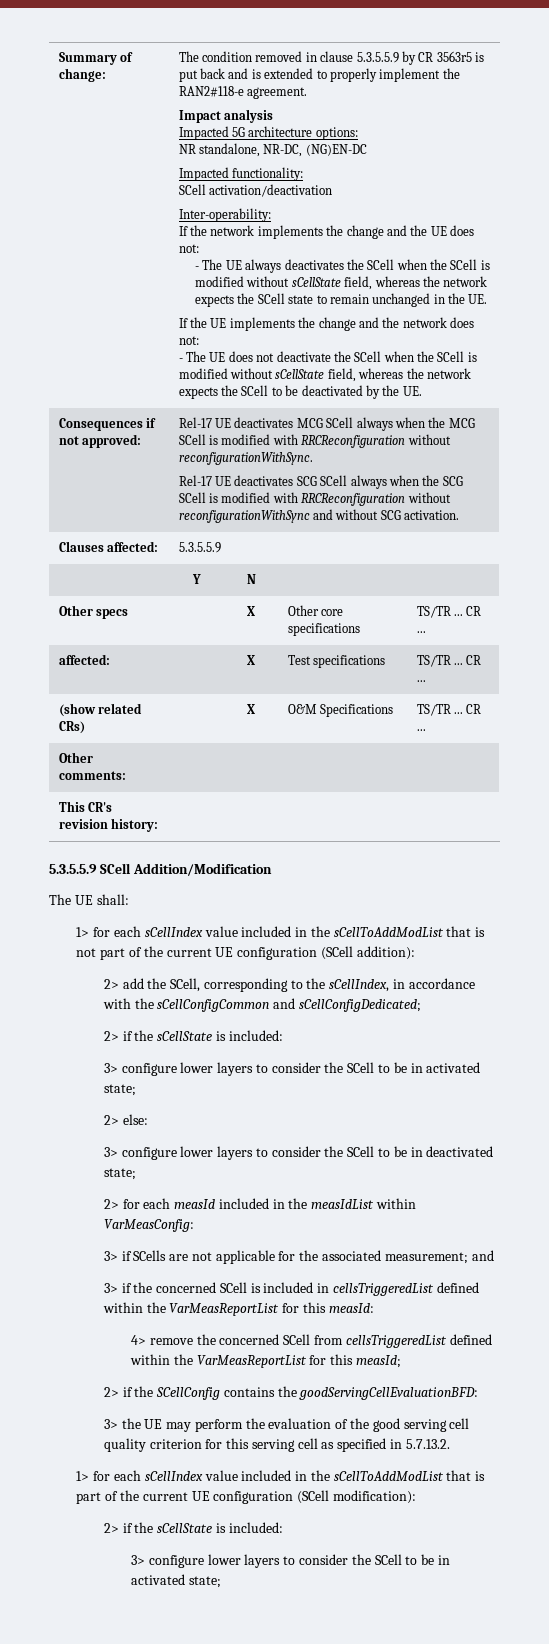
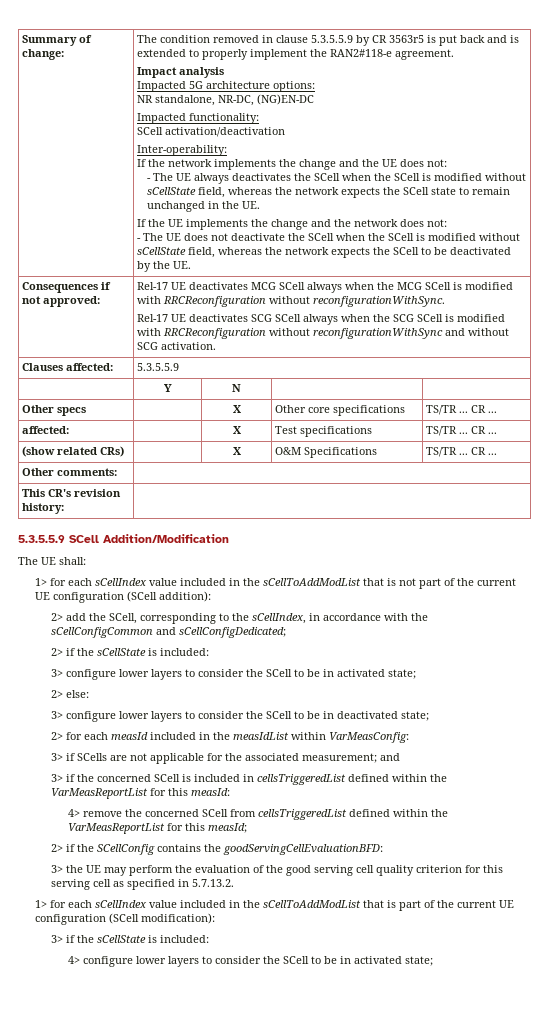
  1> for each sCellIndex value included in the sCellToAddModList that is part of the current UE configuration (SCell modification):
- 2> if the sCellState is included:
- 3> configure lower layers to consider the SCell to be in activated state;
+ 3> if the sCellState is included:
+ 4> configure lower layers to consider the SCell to be in activated state;

